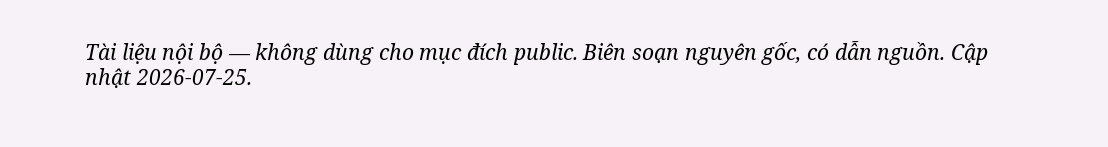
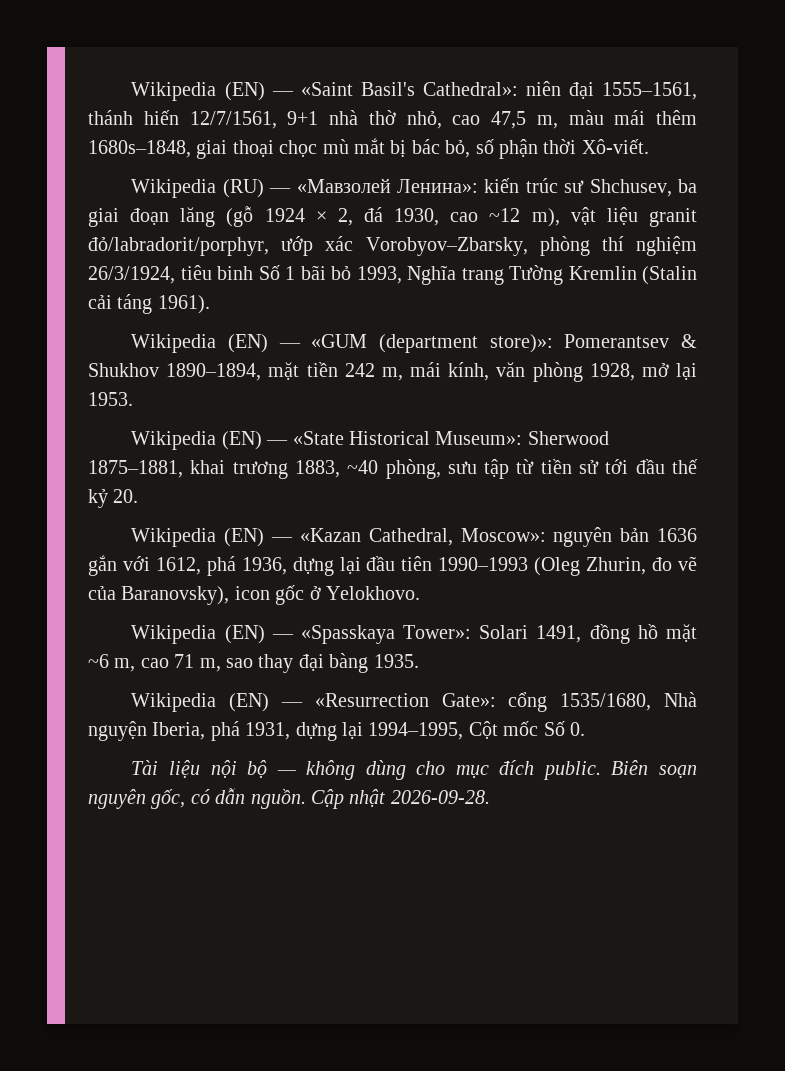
+ Wikipedia (EN) — «Saint Basil's Cathedral»: niên đại 1555–1561, thánh hiến 12/7/1561, 9+1 nhà thờ nhỏ, cao 47,5 m, màu mái thêm 1680s–1848, giai thoại chọc mù mắt bị bác bỏ, số phận thời Xô-viết.
+ Wikipedia (RU) — «Мавзолей Ленина»: kiến trúc sư Shchusev, ba giai đoạn lăng (gỗ 1924 × 2, đá 1930, cao ~12 m), vật liệu granit đỏ/labradorit/porphyr, ướp xác Vorobyov–Zbarsky, phòng thí nghiệm 26/3/1924, tiêu binh Số 1 bãi bỏ 1993, Nghĩa trang Tường Kremlin (Stalin cải táng 1961).
+ Wikipedia (EN) — «GUM (department store)»: Pomerantsev & Shukhov 1890–1894, mặt tiền 242 m, mái kính, văn phòng 1928, mở lại 1953.
+ Wikipedia (EN) — «State Historical Museum»: Sherwood 1875–1881, khai trương 1883, ~40 phòng, sưu tập từ tiền sử tới đầu thế kỷ 20.
+ Wikipedia (EN) — «Kazan Cathedral, Moscow»: nguyên bản 1636 gắn với 1612, phá 1936, dựng lại đầu tiên 1990–1993 (Oleg Zhurin, đo vẽ của Baranovsky), icon gốc ở Yelokhovo.
+ Wikipedia (EN) — «Spasskaya Tower»: Solari 1491, đồng hồ mặt ~6 m, cao 71 m, sao thay đại bàng 1935.
+ Wikipedia (EN) — «Resurrection Gate»: cổng 1535/1680, Nhà nguyện Iberia, phá 1931, dựng lại 1994–1995, Cột mốc Số 0.
- Cập nhật 2026-07-25.
+ Cập nhật 2026-09-28.

